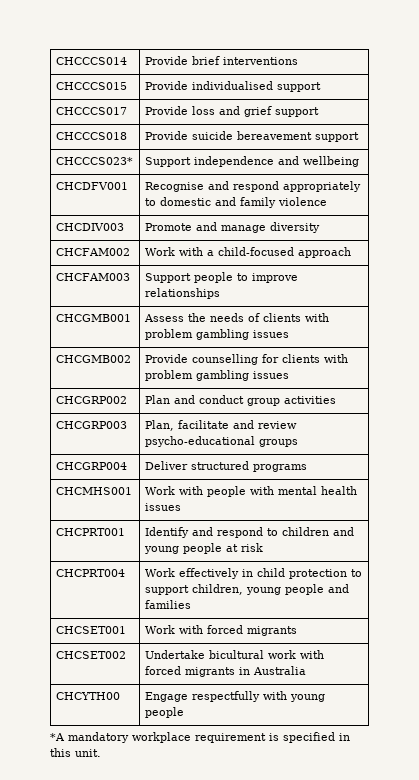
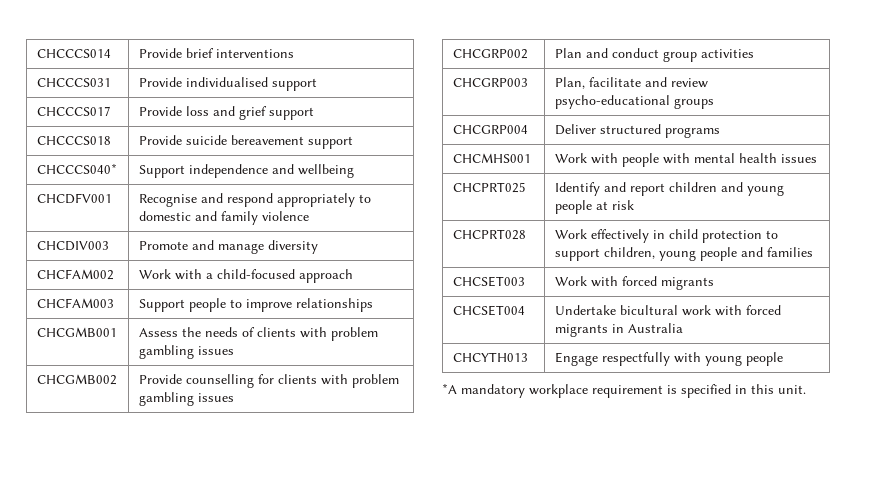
- CHCCCS015 | Provide individualised support
+ CHCCCS031 | Provide individualised support
- CHCCCS023* | Support independence and wellbeing
+ CHCCCS040* | Support independence and wellbeing
- CHCPRT001 | Identify and respond to children and young people at risk
+ CHCPRT025 | Identify and report children and young people at risk
- CHCPRT004 | Work effectively in child protection to support children, young people and families
+ CHCPRT028 | Work effectively in child protection to support children, young people and families
- CHCSET001 | Work with forced migrants
+ CHCSET003 | Work with forced migrants
- CHCSET002 | Undertake bicultural work with forced migrants in Australia
+ CHCSET004 | Undertake bicultural work with forced migrants in Australia
- CHCYTH00 | Engage respectfully with young people
+ CHCYTH013 | Engage respectfully with young people

